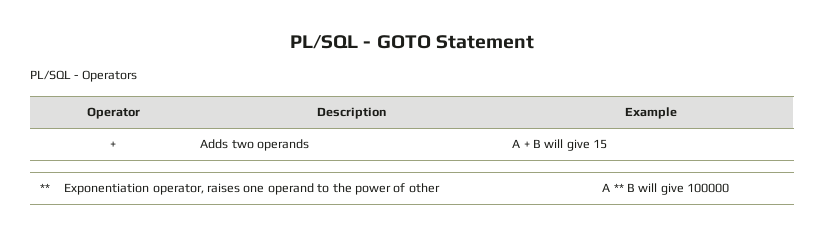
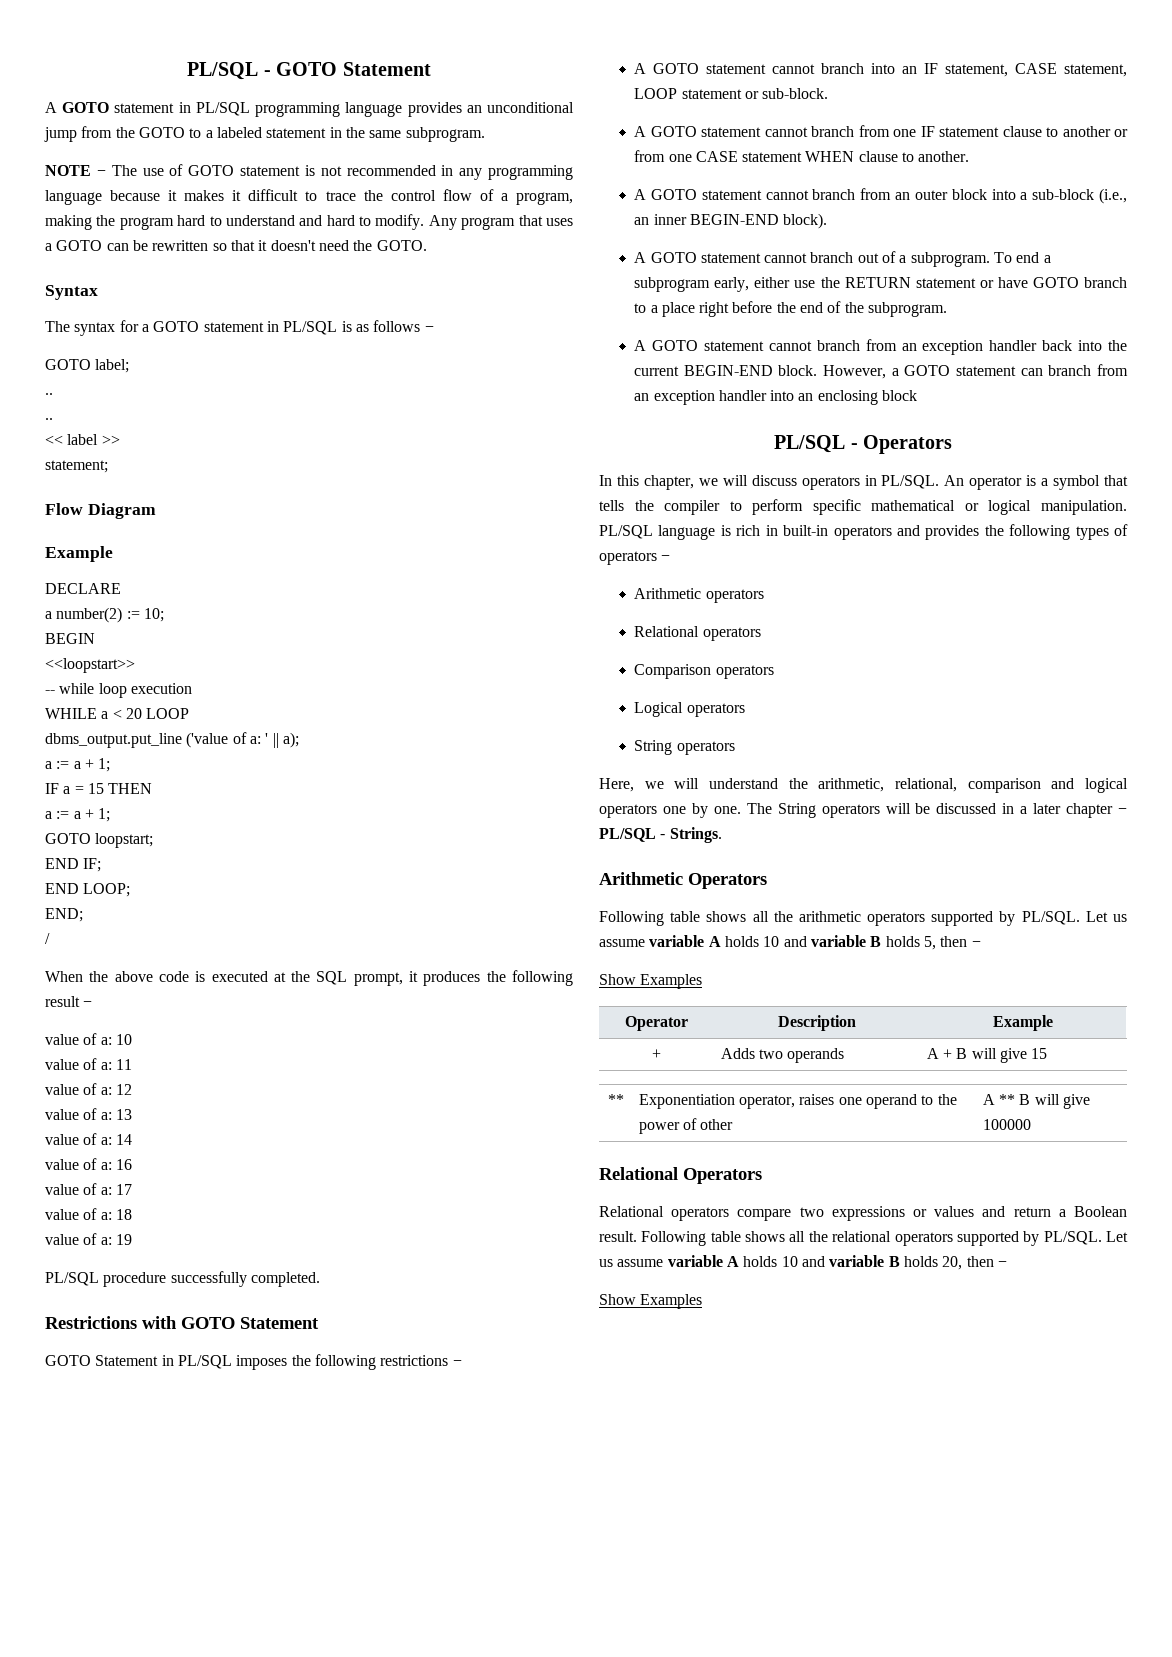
+ A GOTO statement in PL/SQL programming language provides an unconditional jump from the GOTO to a labeled statement in the same subprogram.
+ NOTE − The use of GOTO statement is not recommended in any programming language because it makes it difficult to trace the control flow of a program, making the program hard to understand and hard to modify. Any program that uses a GOTO can be rewritten so that it doesn't need the GOTO.
+ Syntax
+ The syntax for a GOTO statement in PL/SQL is as follows −
+ GOTO label;
+ ..
+ ..
+ << label >>
+ statement;
+ Flow Diagram
+ Example
+ DECLARE
+ a number(2) := 10;
+ BEGIN
+ <<loopstart>>
+ -- while loop execution
+ WHILE a < 20 LOOP
+ dbms_output.put_line ('value of a: ' || a);
+ a := a + 1;
+ IF a = 15 THEN
+ a := a + 1;
+ GOTO loopstart;
+ END IF;
+ END LOOP;
+ END;
+ /
+ When the above code is executed at the SQL prompt, it produces the following result −
+ value of a: 10
+ value of a: 11
+ value of a: 12
+ value of a: 13
+ value of a: 14
+ value of a: 16
+ value of a: 17
+ value of a: 18
+ value of a: 19
+ PL/SQL procedure successfully completed.
+ Restrictions with GOTO Statement
+ GOTO Statement in PL/SQL imposes the following restrictions −
+ A GOTO statement cannot branch into an IF statement, CASE statement, LOOP statement or sub-block.
+ A GOTO statement cannot branch from one IF statement clause to another or from one CASE statement WHEN clause to another.
+ A GOTO statement cannot branch from an outer block into a sub-block (i.e., an inner BEGIN-END block).
+ A GOTO statement cannot branch out of a subprogram. To end a subprogram early, either use the RETURN statement or have GOTO branch to a place right before the end of the subprogram.
+ A GOTO statement cannot branch from an exception handler back into the current BEGIN-END block. However, a GOTO statement can branch from an exception handler into an enclosing block
  PL/SQL - Operators
+ In this chapter, we will discuss operators in PL/SQL. An operator is a symbol that tells the compiler to perform specific mathematical or logical manipulation. PL/SQL language is rich in built-in operators and provides the following types of operators −
+ Arithmetic operators
+ Relational operators
+ Comparison operators
+ Logical operators
+ String operators
+ Here, we will understand the arithmetic, relational, comparison and logical operators one by one. The String operators will be discussed in a later chapter − PL/SQL - Strings.
+ Arithmetic Operators
+ Following table shows all the arithmetic operators supported by PL/SQL. Let us assume variable A holds 10 and variable B holds 5, then −
+ Show Examples
+ Relational Operators
+ Relational operators compare two expressions or values and return a Boolean result. Following table shows all the relational operators supported by PL/SQL. Let us assume variable A holds 10 and variable B holds 20, then −
+ Show Examples

